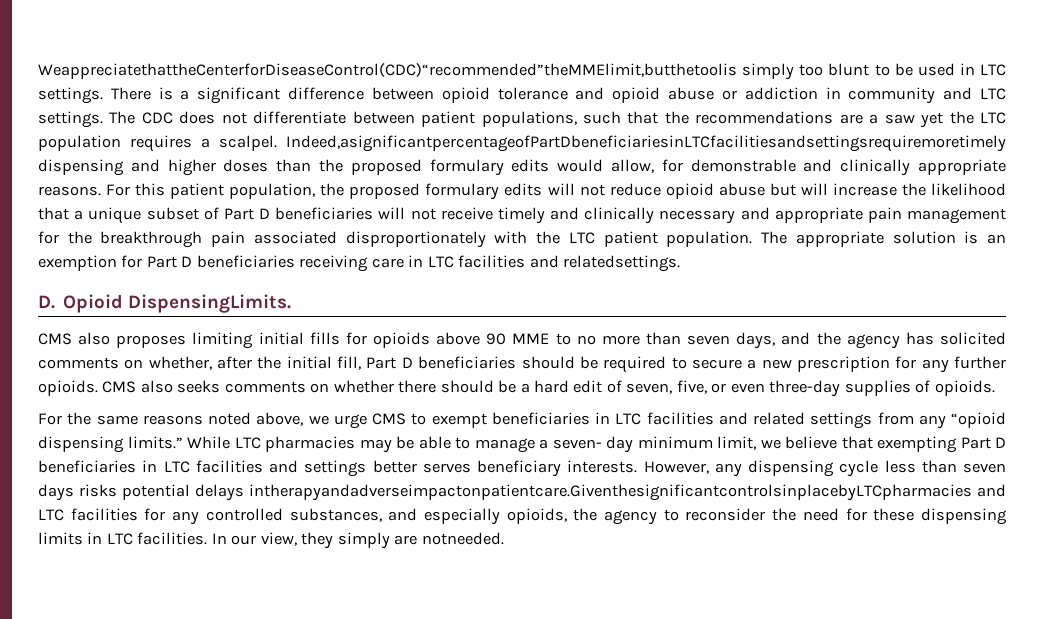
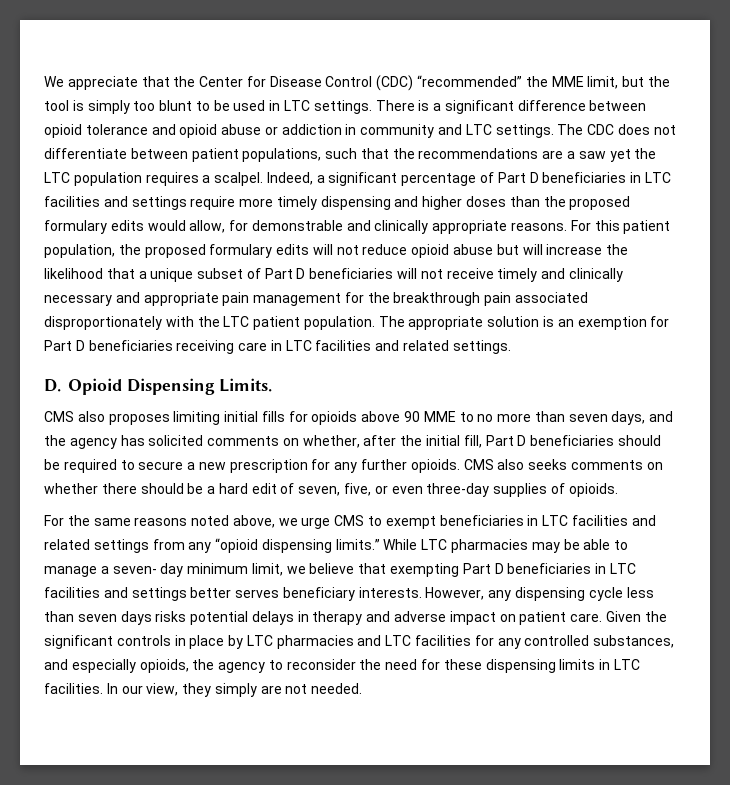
- WeappreciatethattheCenterforDiseaseControl(CDC)“recommended”theMMElimit,butthetoolis simply too blunt to be used in LTC settings.
+ We appreciate that the Center for Disease Control (CDC) “recommended” the MME limit, but the tool is simply too blunt to be used in LTC settings.
- Indeed,asignificantpercentageofPartDbeneficiariesinLTCfacilitiesandsettingsrequiremoretimely dispensing and higher doses than the proposed formulary edits would allow, for demonstrable and clinically appropriate reasons.
+ Indeed, a significant percentage of Part D beneficiaries in LTC facilities and settings require more timely dispensing and higher doses than the proposed formulary edits would allow, for demonstrable and clinically appropriate reasons.
- The appropriate solution is an exemption for Part D beneficiaries receiving care in LTC facilities and relatedsettings.
+ The appropriate solution is an exemption for Part D beneficiaries receiving care in LTC facilities and related settings.
- D. Opioid DispensingLimits.
+ D. Opioid Dispensing Limits.
- However, any dispensing cycle less than seven days risks potential delays intherapyandadverseimpactonpatientcare.GiventhesignificantcontrolsinplacebyLTCpharmacies and LTC facilities for any controlled substances, and especially opioids, the agency to reconsider the need for these dispensing limits in LTC facilities.
+ However, any dispensing cycle less than seven days risks potential delays in therapy and adverse impact on patient care. Given the significant controls in place by LTC pharmacies and LTC facilities for any controlled substances, and especially opioids, the agency to reconsider the need for these dispensing limits in LTC facilities.
- In our view, they simply are notneeded.
+ In our view, they simply are not needed.

